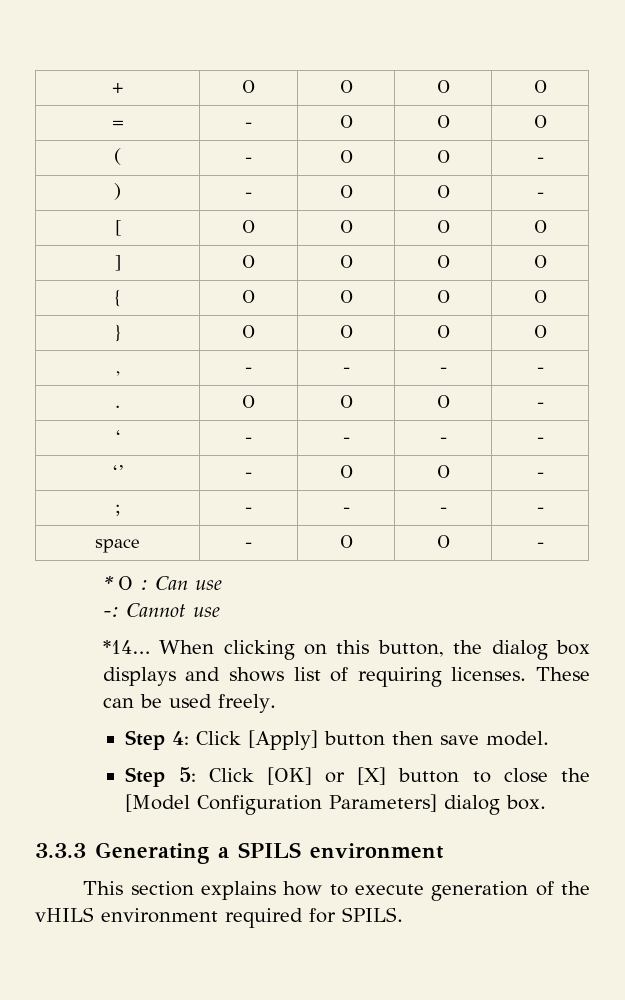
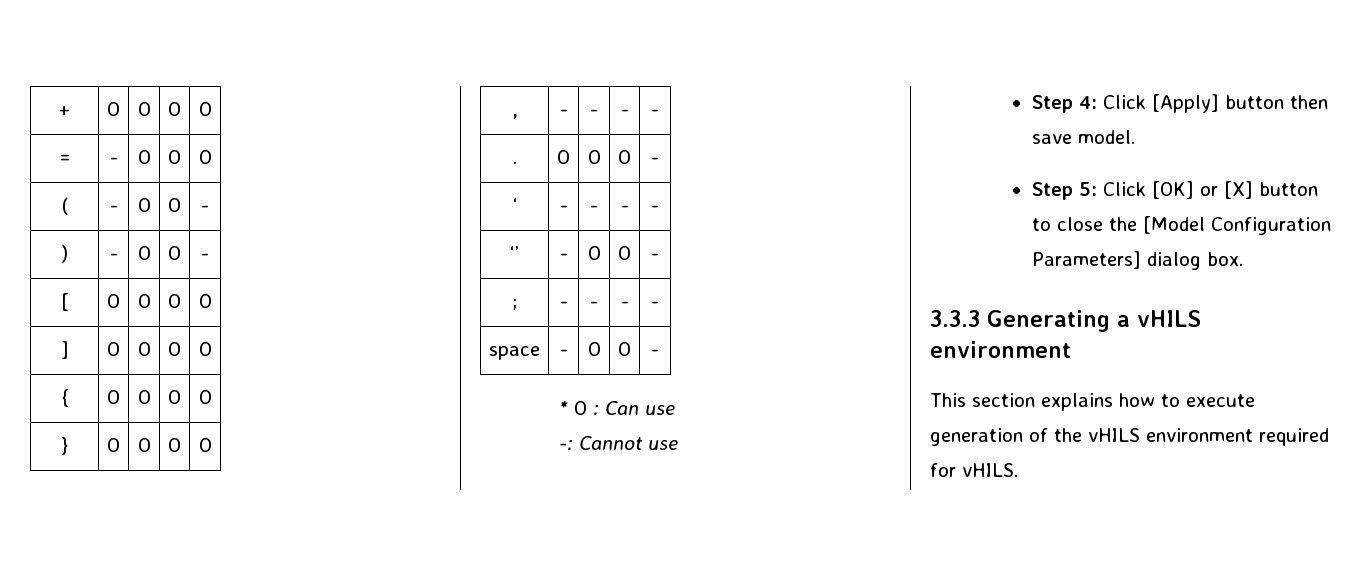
- *14… When clicking on this button, the dialog box displays and shows list of requiring licenses. These can be used freely.
- 3.3.3 Generating a SPILS environment
+ 3.3.3 Generating a vHILS environment
- This section explains how to execute generation of the vHILS environment required for SPILS.
+ This section explains how to execute generation of the vHILS environment required for vHILS.

